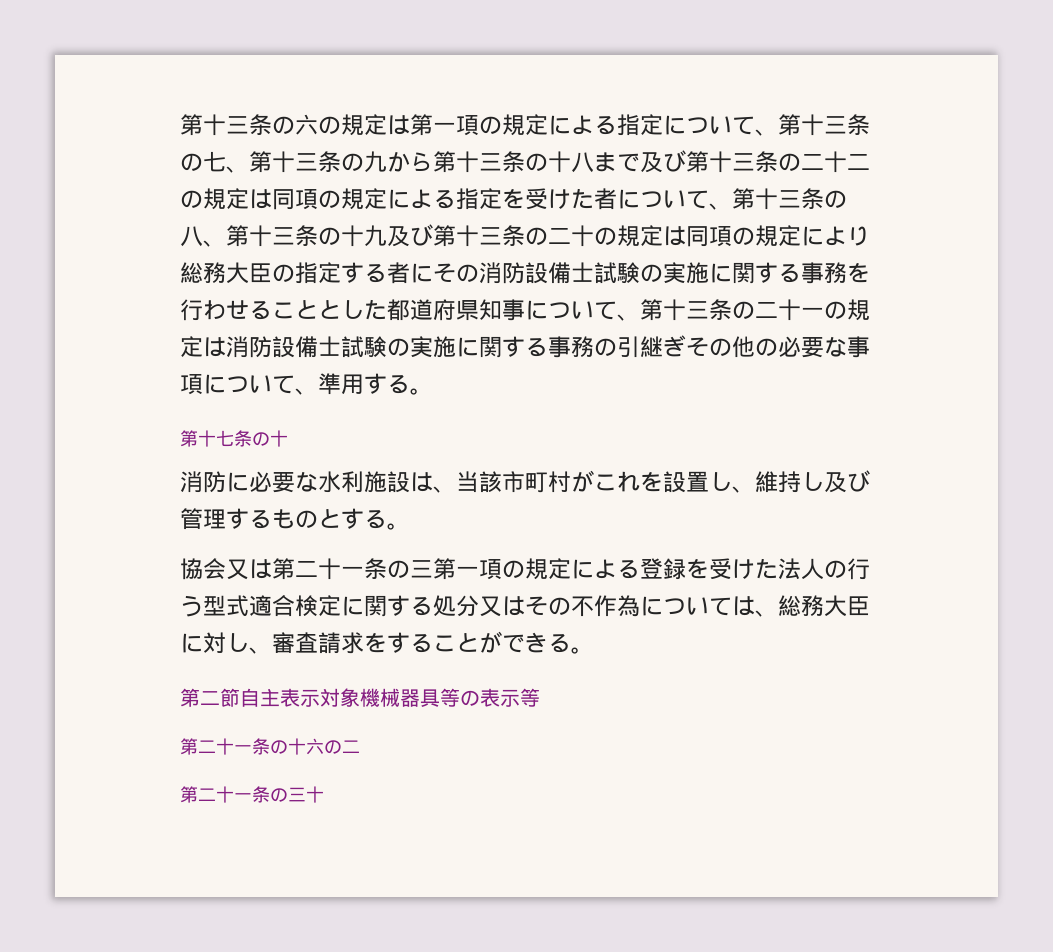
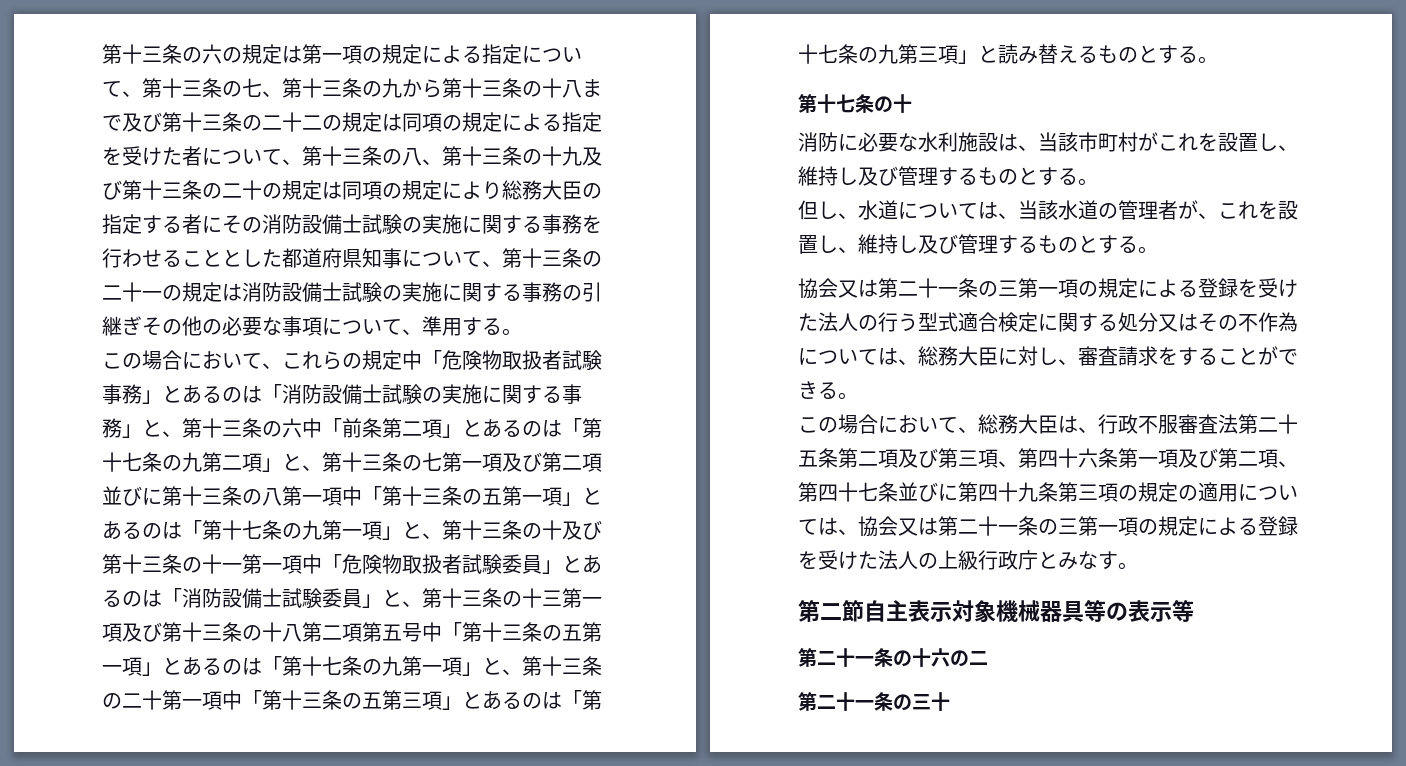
+ この場合において、これらの規定中「危険物取扱者試験事務」とあるのは「消防設備士試験の実施に関する事務」と、第十三条の六中「前条第二項」とあるのは「第十七条の九第二項」と、第十三条の七第一項及び第二項並びに第十三条の八第一項中「第十三条の五第一項」とあるのは「第十七条の九第一項」と、第十三条の十及び第十三条の十一第一項中「危険物取扱者試験委員」とあるのは「消防設備士試験委員」と、第十三条の十三第一項及び第十三条の十八第二項第五号中「第十三条の五第一項」とあるのは「第十七条の九第一項」と、第十三条の二十第一項中「第十三条の五第三項」とあるのは「第十七条の九第三項」と読み替えるものとする。
+ 但し、水道については、当該水道の管理者が、これを設置し、維持し及び管理するものとする。
+ この場合において、総務大臣は、行政不服審査法第二十五条第二項及び第三項、第四十六条第一項及び第二項、第四十七条並びに第四十九条第三項の規定の適用については、協会又は第二十一条の三第一項の規定による登録を受けた法人の上級行政庁とみなす。

